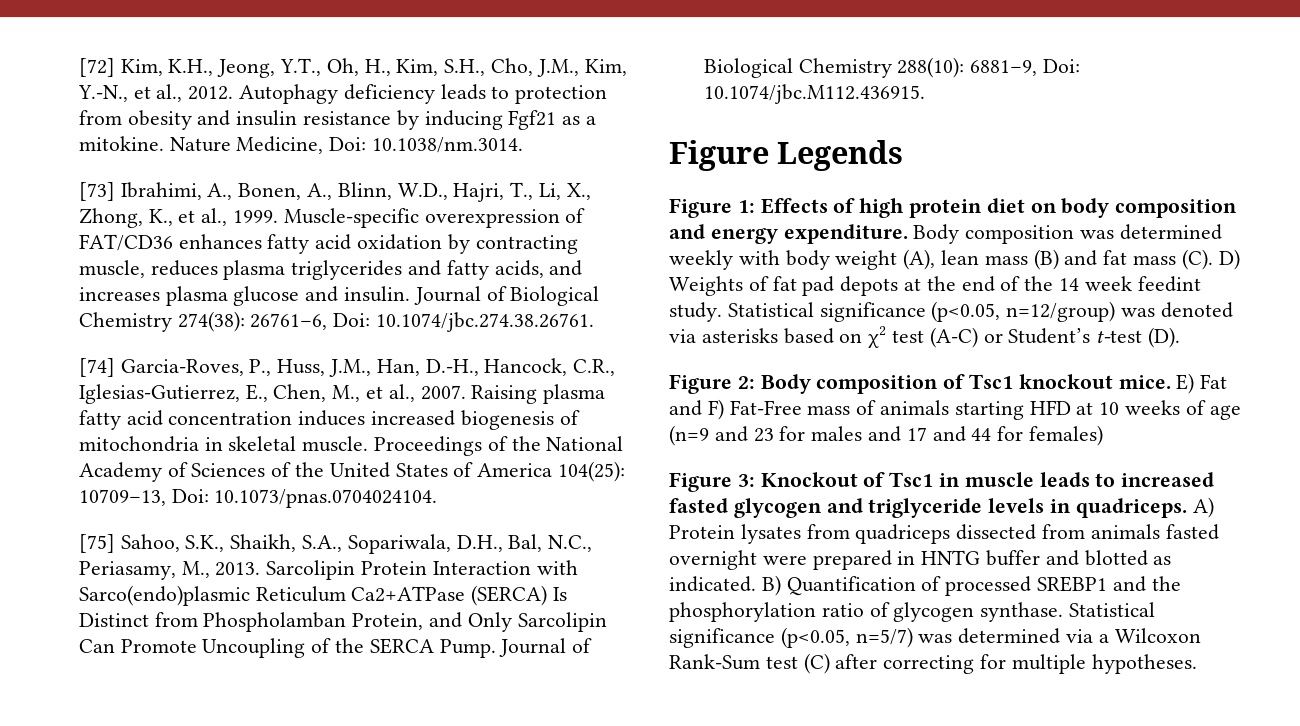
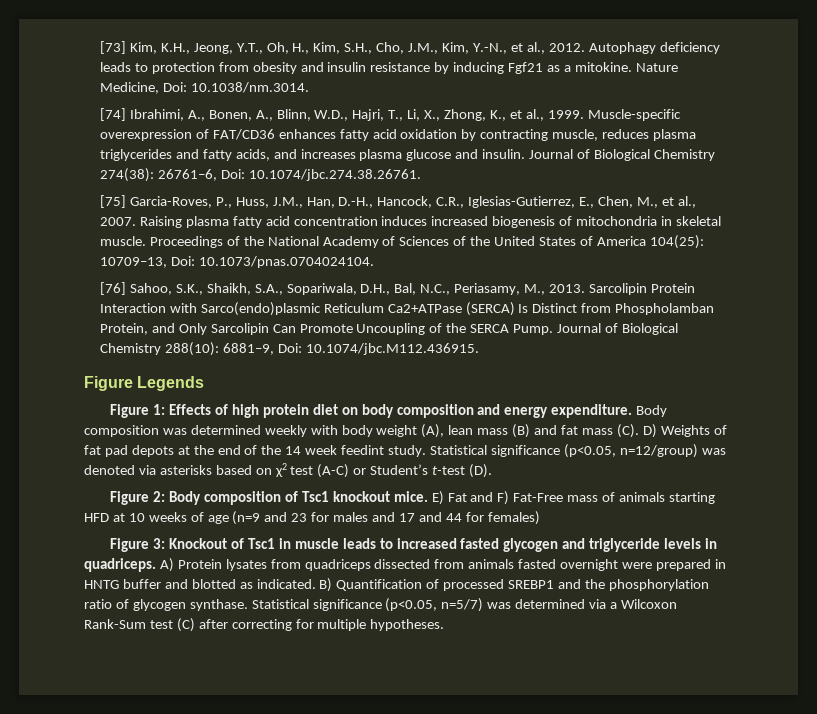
- [72] Kim, K.H., Jeong, Y.T., Oh, H., Kim, S.H., Cho, J.M., Kim, Y.-N., et al., 2012.
+ [73] Kim, K.H., Jeong, Y.T., Oh, H., Kim, S.H., Cho, J.M., Kim, Y.-N., et al., 2012.
- [73] Ibrahimi, A., Bonen, A., Blinn, W.D., Hajri, T., Li, X., Zhong, K., et al., 1999.
+ [74] Ibrahimi, A., Bonen, A., Blinn, W.D., Hajri, T., Li, X., Zhong, K., et al., 1999.
- [74] Garcia-Roves, P., Huss, J.M., Han, D.-H., Hancock, C.R., Iglesias-Gutierrez, E., Chen, M., et al., 2007.
+ [75] Garcia-Roves, P., Huss, J.M., Han, D.-H., Hancock, C.R., Iglesias-Gutierrez, E., Chen, M., et al., 2007.
- [75] Sahoo, S.K., Shaikh, S.A., Sopariwala, D.H., Bal, N.C., Periasamy, M., 2013.
+ [76] Sahoo, S.K., Shaikh, S.A., Sopariwala, D.H., Bal, N.C., Periasamy, M., 2013.

